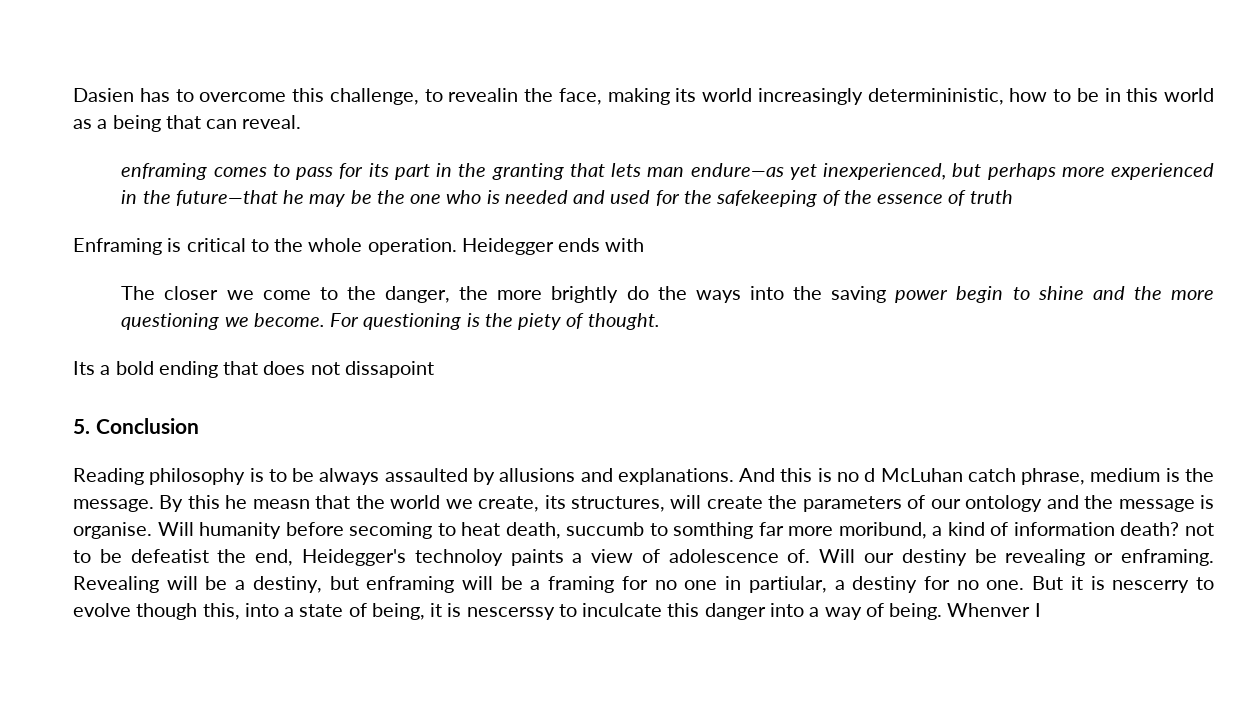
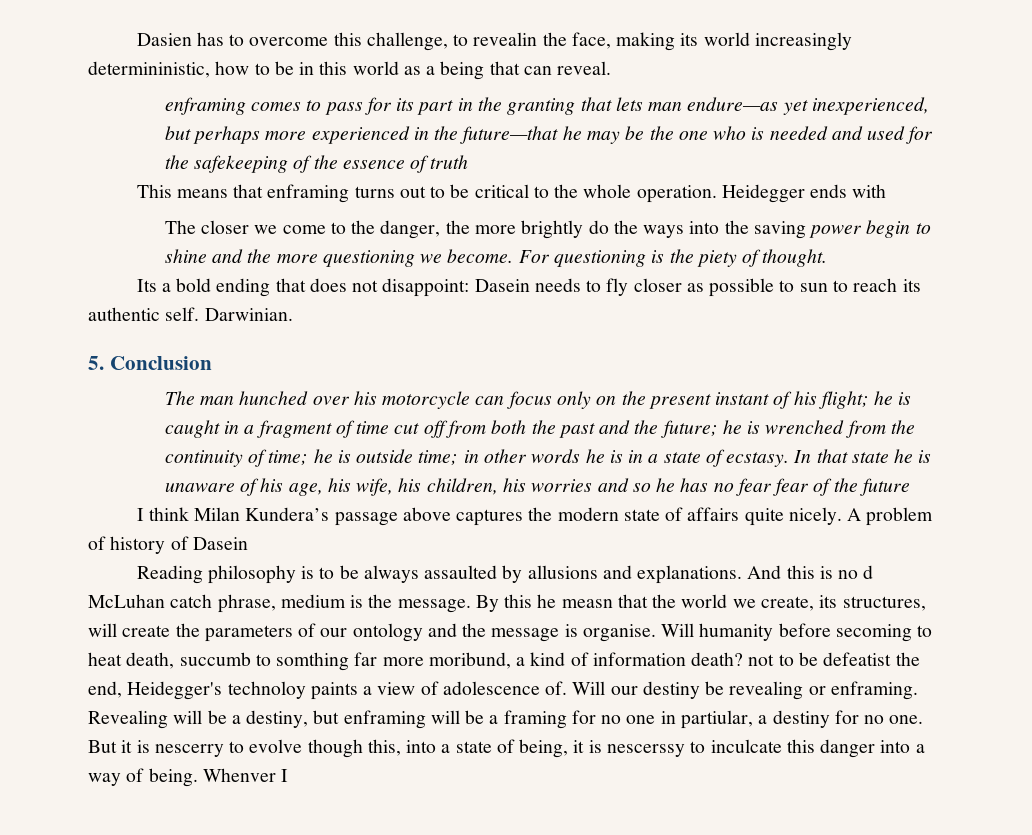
- Enframing is critical to the whole operation.
+ This means that enframing turns out to be critical to the whole operation.
- Its a bold ending that does not dissapoint
+ Its a bold ending that does not disappoint: Dasein needs to fly closer as possible to sun to reach its authentic self. Darwinian.
  5. Conclusion
+ The man hunched over his motorcycle can focus only on the present instant of his flight; he is caught in a fragment of time cut off from both the past and the future; he is wrenched from the continuity of time; he is outside time; in other words he is in a state of ecstasy. In that state he is unaware of his age, his wife, his children, his worries and so he has no fear fear of the future
+ I think Milan Kundera’s passage above captures the modern state of affairs quite nicely. A problem of history of Dasein

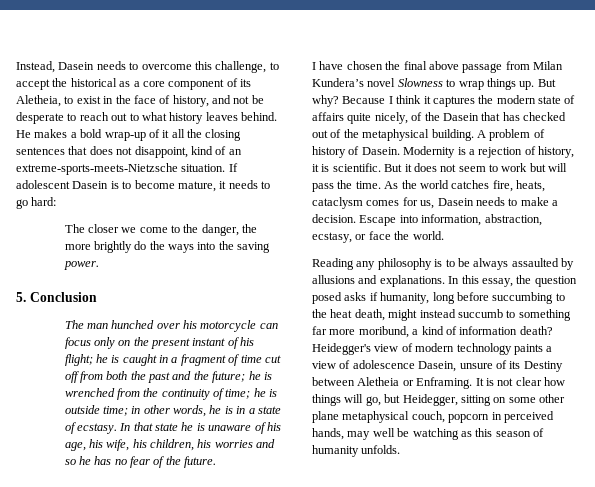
- Dasien has to overcome this challenge, to revealin the face, making its world increasingly determininistic, how to be in this world as a being that can reveal.
- enframing comes to pass for its part in the granting that lets man endure—as yet inexperienced, but perhaps more experienced in the future—that he may be the one who is needed and used for the safekeeping of the essence of truth
- This means that enframing turns out to be critical to the whole operation. Heidegger ends with
+ Instead, Dasein needs to overcome this challenge, to accept the historical as a core component of its Aletheia, to exist in the face of history, and not be desperate to reach out to what history leaves behind. He makes a bold wrap-up of it all the closing sentences that does not disappoint, kind of an extreme-sports-meets-Nietzsche situation. If adolescent Dasein is to become mature, it needs to go hard:
- The closer we come to the danger, the more brightly do the ways into the saving power begin to shine and the more questioning we become. For questioning is the piety of thought.
- Its a bold ending that does not disappoint: Dasein needs to fly closer as possible to sun to reach its authentic self. Darwinian.
+ The closer we come to the danger, the more brightly do the ways into the saving power.
- The man hunched over his motorcycle can focus only on the present instant of his flight; he is caught in a fragment of time cut off from both the past and the future; he is wrenched from the continuity of time; he is outside time; in other words he is in a state of ecstasy.
+ The man hunched over his motorcycle can focus only on the present instant of his flight; he is caught in a fragment of time cut off from both the past and the future; he is wrenched from the continuity of time; he is outside time; in other words, he is in a state of ecstasy.
- In that state he is unaware of his age, his wife, his children, his worries and so he has no fear fear of the future
- I think Milan Kundera’s passage above captures the modern state of affairs quite nicely.
+ In that state he is unaware of his age, his wife, his children, his worries and so he has no fear of the future.
+ I have chosen the final above passage from Milan Kundera’s novel Slowness to wrap things up. But why? Because I think it captures the modern state of affairs quite nicely, of the Dasein that has checked out of the metaphysical building.
- A problem of history of Dasein
+ A problem of history of Dasein. Modernity is a rejection of history, it is scientific. But it does not seem to work but will pass the time. As the world catches fire, heats, cataclysm comes for us, Dasein needs to make a decision. Escape into information, abstraction, ecstasy, or face the world.
- Reading philosophy is to be always assaulted by allusions and explanations.
+ Reading any philosophy is to be always assaulted by allusions and explanations.
- And this is no d McLuhan catch phrase, medium is the message. By this he measn that the world we create, its structures, will create the parameters of our ontology and the message is organise. Will humanity before secoming to heat death, succumb to somthing far more moribund, a kind of information death? not to be defeatist the end, Heidegger's technoloy paints a view of adolescence of. Will our destiny be revealing or enframing. Revealing will be a destiny, but enframing will be a framing for no one in partiular, a destiny for no one. But it is nescerry to evolve though this, into a state of being, it is nescerssy to inculcate this danger into a way of being. Whenver I
+ In this essay, the question posed asks if humanity, long before succumbing to the heat death, might instead succumb to something far more moribund, a kind of information death? Heidegger's view of modern technology paints a view of adolescence Dasein, unsure of its Destiny between Aletheia or Enframing. It is not clear how things will go, but Heidegger, sitting on some other plane metaphysical couch, popcorn in perceived hands, may well be watching as this season of humanity unfolds.

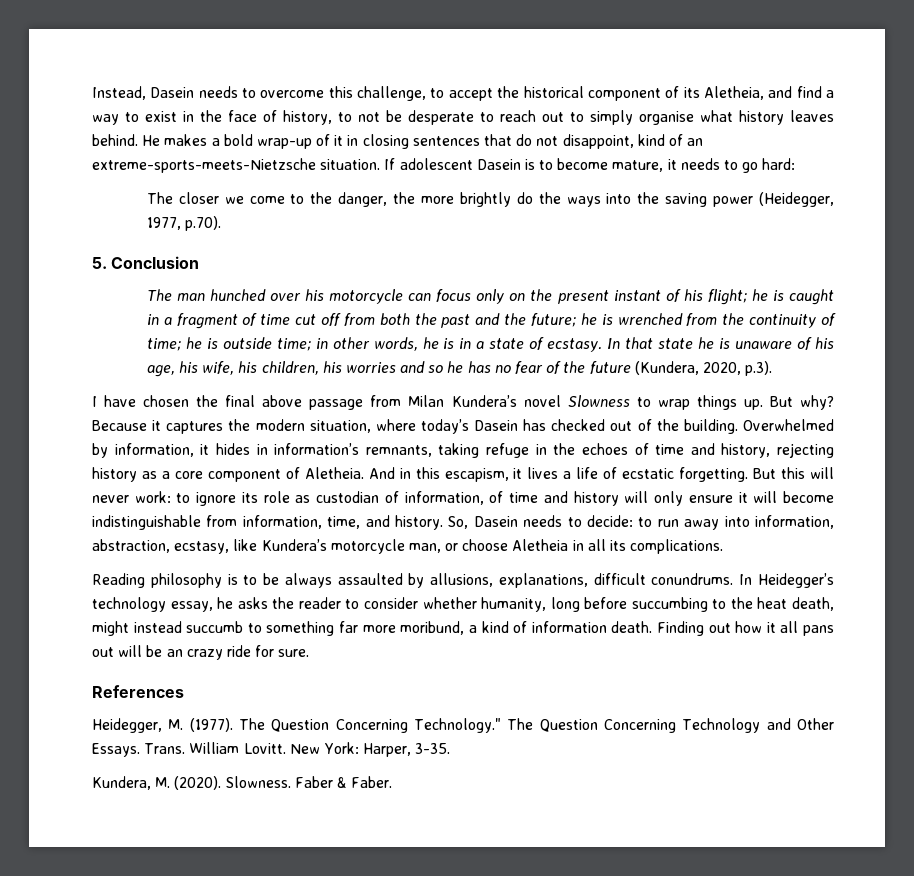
- Instead, Dasein needs to overcome this challenge, to accept the historical as a core component of its Aletheia, to exist in the face of history, and not be desperate to reach out to what history leaves behind.
+ Instead, Dasein needs to overcome this challenge, to accept the historical component of its Aletheia, and find a way to exist in the face of history, to not be desperate to reach out to simply organise what history leaves behind.
- He makes a bold wrap-up of it all the closing sentences that does not disappoint, kind of an extreme-sports-meets-Nietzsche situation.
+ He makes a bold wrap-up of it in closing sentences that do not disappoint, kind of an extreme-sports-meets-Nietzsche situation.
- The closer we come to the danger, the more brightly do the ways into the saving power.
+ The closer we come to the danger, the more brightly do the ways into the saving power (Heidegger, 1977, p.70).
- In that state he is unaware of his age, his wife, his children, his worries and so he has no fear of the future.
+ In that state he is unaware of his age, his wife, his children, his worries and so he has no fear of the future (Kundera, 2020, p.3).
- Because I think it captures the modern state of affairs quite nicely, of the Dasein that has checked out of the metaphysical building. A problem of history of Dasein. Modernity is a rejection of history, it is scientific. But it does not seem to work but will pass the time. As the world catches fire, heats, cataclysm comes for us, Dasein needs to make a decision. Escape into information, abstraction, ecstasy, or face the world.
+ Because it captures the modern situation, where today’s Dasein has checked out of the building. Overwhelmed by information, it hides in information’s remnants, taking refuge in the echoes of time and history, rejecting history as a core component of Aletheia. And in this escapism, it lives a life of ecstatic forgetting. But this will never work: to ignore its role as custodian of information, of time and history will only ensure it will become indistinguishable from information, time, and history. So, Dasein needs to decide: to run away into information, abstraction, ecstasy, like Kundera’s motorcycle man, or choose Aletheia in all its complications.
- Reading any philosophy is to be always assaulted by allusions and explanations. In this essay, the question posed asks if humanity, long before succumbing to the heat death, might instead succumb to something far more moribund, a kind of information death? Heidegger's view of modern technology paints a view of adolescence Dasein, unsure of its Destiny between Aletheia or Enframing. It is not clear how things will go, but Heidegger, sitting on some other plane metaphysical couch, popcorn in perceived hands, may well be watching as this season of humanity unfolds.
+ Reading philosophy is to be always assaulted by allusions, explanations, difficult conundrums. In Heidegger’s technology essay, he asks the reader to consider whether humanity, long before succumbing to the heat death, might instead succumb to something far more moribund, a kind of information death. Finding out how it all pans out will be an crazy ride for sure.
+ References
+ Heidegger, M. (1977). The Question Concerning Technology." The Question Concerning Technology and Other Essays. Trans. William Lovitt. New York: Harper, 3-35.
+ Kundera, M. (2020). Slowness. Faber & Faber.

